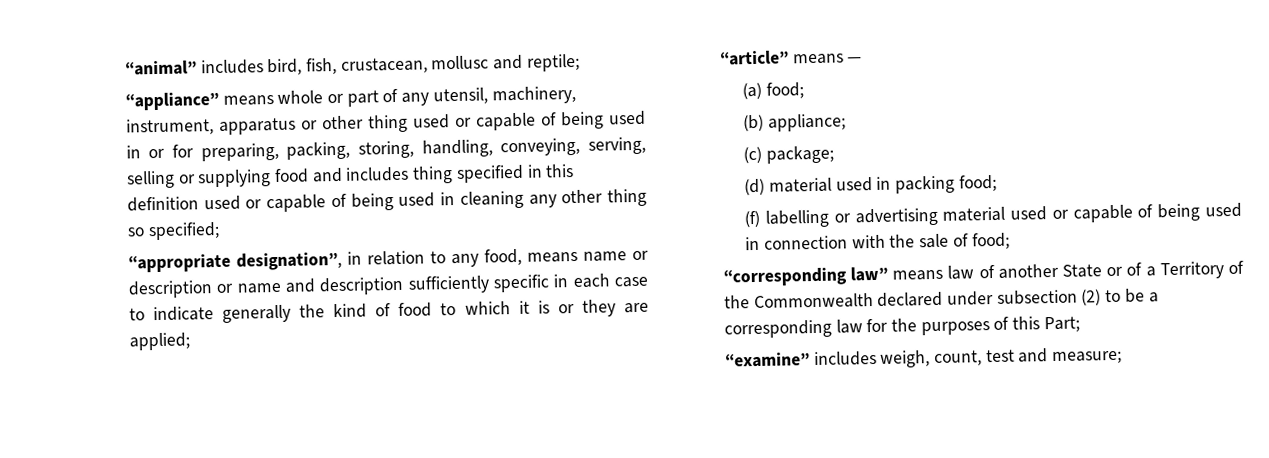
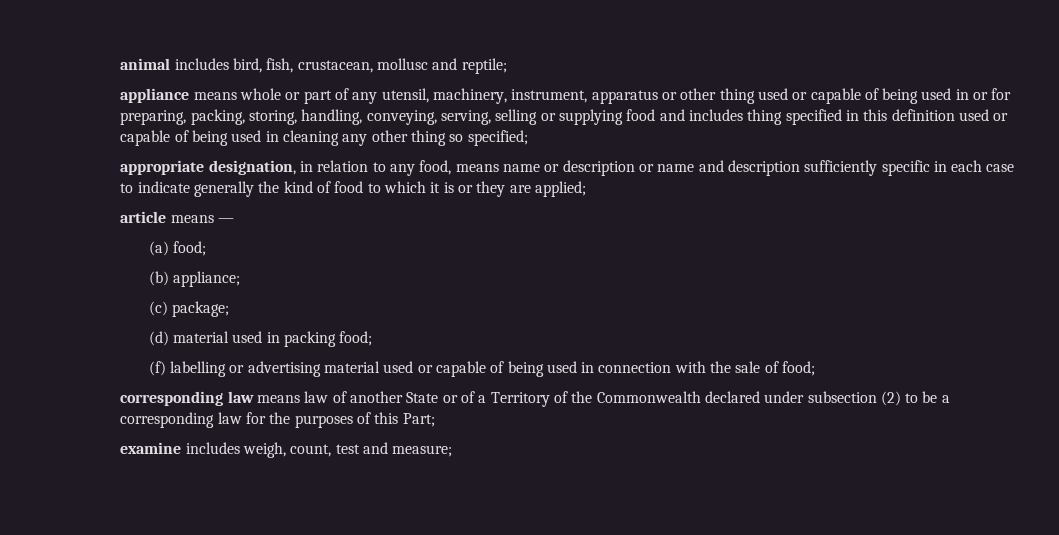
- “animal” includes bird, fish, crustacean, mollusc and reptile;
+ animal includes bird, fish, crustacean, mollusc and reptile;
- “appliance” means whole or part of any utensil, machinery, instrument, apparatus or other thing used or capable of being used in or for preparing, packing, storing, handling, conveying, serving, selling or supplying food and includes thing specified in this definition used or capable of being used in cleaning any other thing so specified;
+ appliance means whole or part of any utensil, machinery, instrument, apparatus or other thing used or capable of being used in or for preparing, packing, storing, handling, conveying, serving, selling or supplying food and includes thing specified in this definition used or capable of being used in cleaning any other thing so specified;
- “appropriate designation”, in relation to any food, means name or description or name and description sufficiently specific in each case to indicate generally the kind of food to which it is or they are applied;
+ appropriate designation, in relation to any food, means name or description or name and description sufficiently specific in each case to indicate generally the kind of food to which it is or they are applied;
- “article” means —
+ article means —
- “corresponding law” means law of another State or of a Territory of the Commonwealth declared under subsection (2) to be a corresponding law for the purposes of this Part;
+ corresponding law means law of another State or of a Territory of the Commonwealth declared under subsection (2) to be a corresponding law for the purposes of this Part;
- “examine” includes weigh, count, test and measure;
+ examine includes weigh, count, test and measure;

